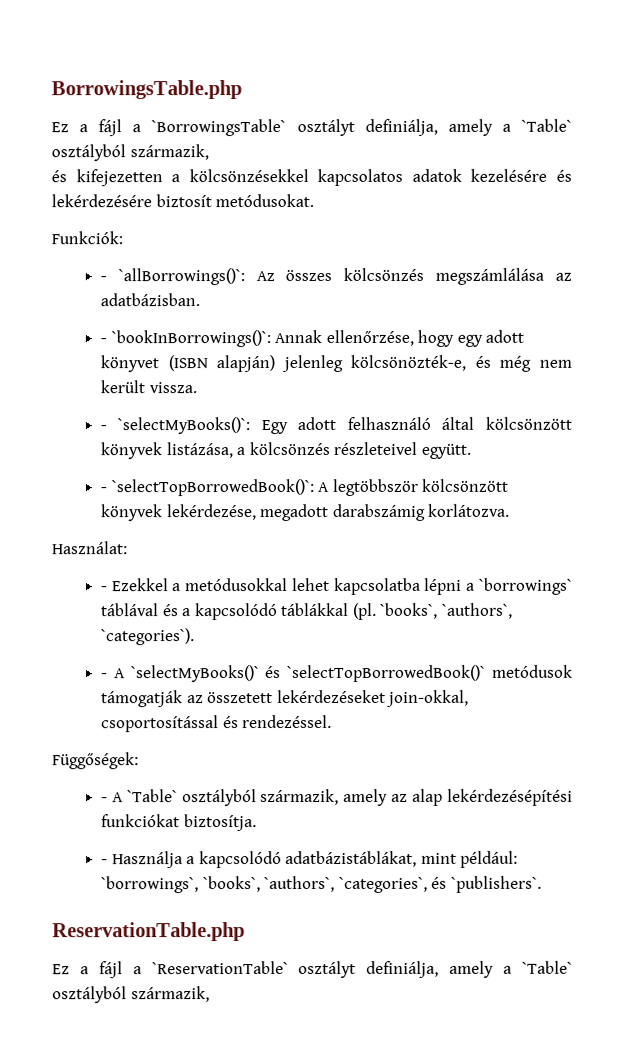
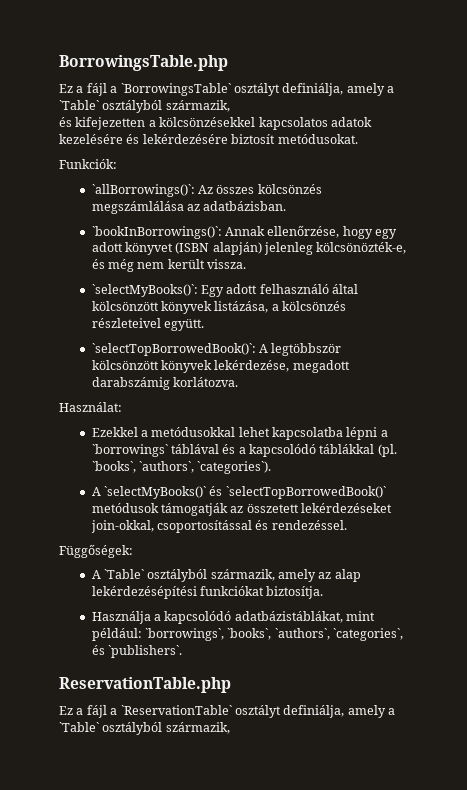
- - `allBorrowings()`: Az összes kölcsönzés megszámlálása az adatbázisban.
+ `allBorrowings()`: Az összes kölcsönzés megszámlálása az adatbázisban.
- - `bookInBorrowings()`: Annak ellenőrzése, hogy egy adott könyvet (ISBN alapján) jelenleg kölcsönözték-e, és még nem került vissza.
+ `bookInBorrowings()`: Annak ellenőrzése, hogy egy adott könyvet (ISBN alapján) jelenleg kölcsönözték-e, és még nem került vissza.
- - `selectMyBooks()`: Egy adott felhasználó által kölcsönzött könyvek listázása, a kölcsönzés részleteivel együtt.
+ `selectMyBooks()`: Egy adott felhasználó által kölcsönzött könyvek listázása, a kölcsönzés részleteivel együtt.
- - `selectTopBorrowedBook()`: A legtöbbször kölcsönzött könyvek lekérdezése, megadott darabszámig korlátozva.
+ `selectTopBorrowedBook()`: A legtöbbször kölcsönzött könyvek lekérdezése, megadott darabszámig korlátozva.
- - Ezekkel a metódusokkal lehet kapcsolatba lépni a `borrowings` táblával és a kapcsolódó táblákkal (pl.
+ Ezekkel a metódusokkal lehet kapcsolatba lépni a `borrowings` táblával és a kapcsolódó táblákkal (pl.
- - A `selectMyBooks()` és `selectTopBorrowedBook()` metódusok támogatják az összetett lekérdezéseket join-okkal, csoportosítással és rendezéssel.
+ A `selectMyBooks()` és `selectTopBorrowedBook()` metódusok támogatják az összetett lekérdezéseket join-okkal, csoportosítással és rendezéssel.
- - A `Table` osztályból származik, amely az alap lekérdezésépítési funkciókat biztosítja.
+ A `Table` osztályból származik, amely az alap lekérdezésépítési funkciókat biztosítja.
- - Használja a kapcsolódó adatbázistáblákat, mint például: `borrowings`, `books`, `authors`, `categories`, és `publishers`.
+ Használja a kapcsolódó adatbázistáblákat, mint például: `borrowings`, `books`, `authors`, `categories`, és `publishers`.

